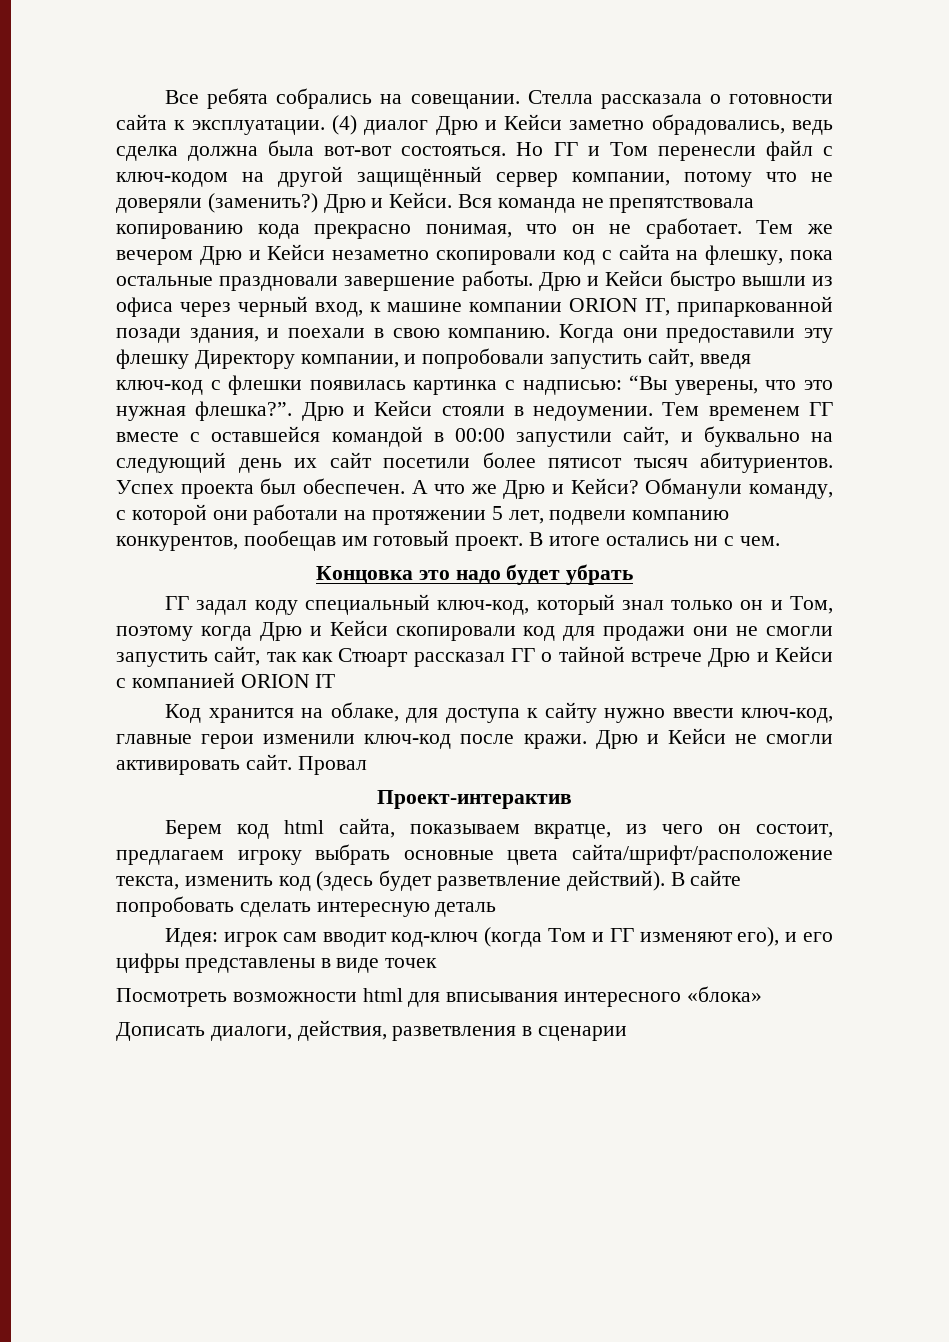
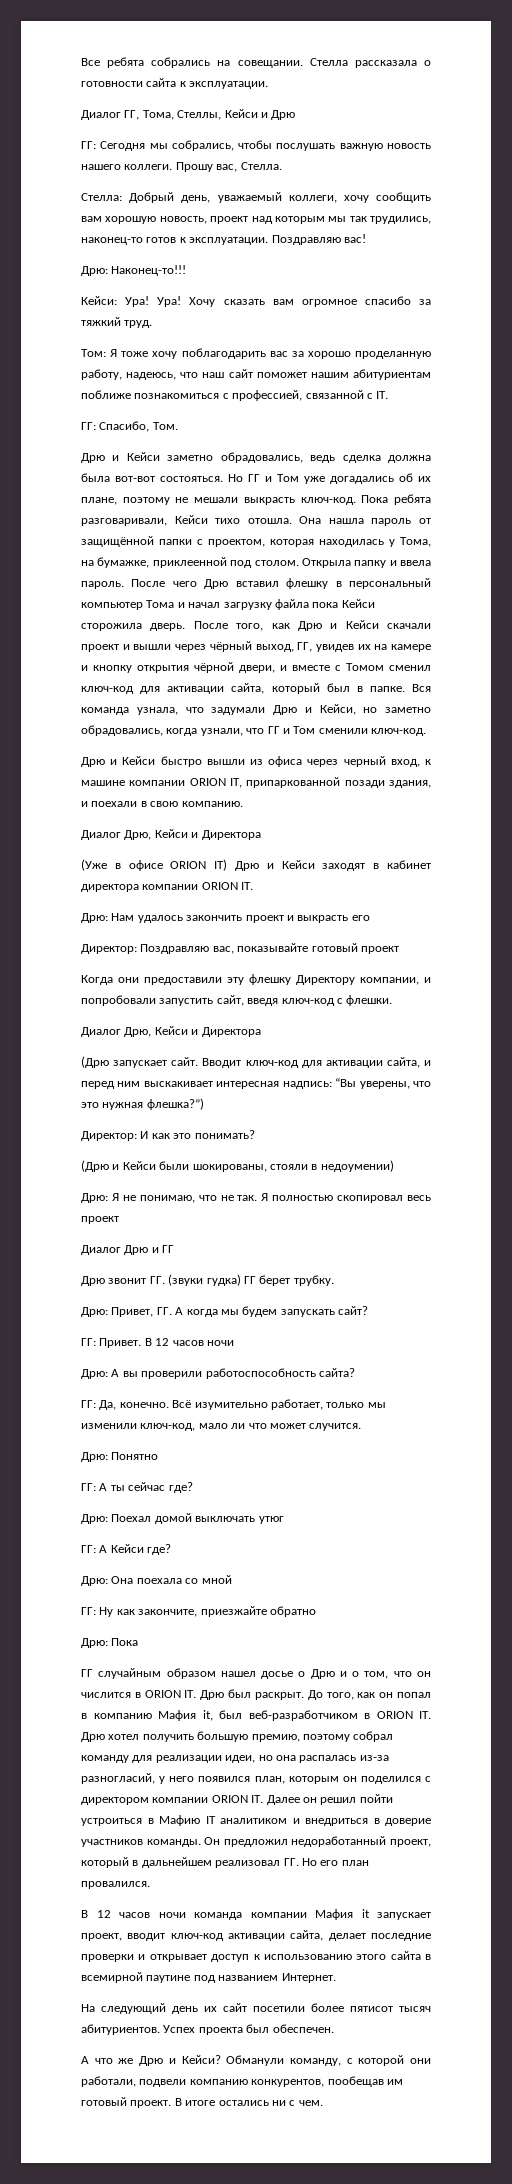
- Стелла рассказала о готовности сайта к эксплуатации. (4) диалог Дрю и Кейси заметно обрадовались, ведь сделка должна была вот-вот состояться.
+ Стелла рассказала о готовности сайта к эксплуатации.
+ Диалог ГГ, Тома, Стеллы, Кейси и Дрю
+ ГГ: Сегодня мы собрались, чтобы послушать важную новость нашего коллеги. Прошу вас, Стелла.
+ Стелла: Добрый день, уважаемый коллеги, хочу сообщить вам хорошую новость, проект над которым мы так трудились, наконец-то готов к эксплуатации. Поздравляю вас!
+ Дрю: Наконец-то!!!
+ Кейси: Ура! Ура! Хочу сказать вам огромное спасибо за тяжкий труд.
+ Том: Я тоже хочу поблагодарить вас за хорошо проделанную работу, надеюсь, что наш сайт поможет нашим абитуриентам поближе познакомиться с профессией, связанной с IT.
+ ГГ: Спасибо, Том.
+ Дрю и Кейси заметно обрадовались, ведь сделка должна была вот-вот состояться.
- Но ГГ и Том перенесли файл с ключ-кодом на другой защищённый сервер компании, потому что не доверяли (заменить?) Дрю и Кейси. Вся команда не препятствовала копированию кода прекрасно понимая, что он не сработает. Тем же вечером Дрю и Кейси незаметно скопировали код с сайта на флешку, пока остальные праздновали завершение работы. Дрю и Кейси быстро вышли из офиса через черный вход, к машине компании ORION IT, припаркованной позади здания, и поехали в свою компанию. Когда они предоставили эту флешку Директору компании, и попробовали запустить сайт, введя ключ-код с флешки появилась картинка с надписью: “Вы уверены, что это нужная флешка?”. Дрю и Кейси стояли в недоумении. Тем временем ГГ вместе с оставшейся командой в 00:00 запустили сайт, и буквально на следующий день их сайт посетили более пятисот тысяч абитуриентов.
+ Но ГГ и Том уже догадались об их плане, поэтому не мешали выкрасть ключ-код. Пока ребята разговаривали, Кейси тихо отошла. Она нашла пароль от защищённой папки с проектом, которая находилась у Тома, на бумажке, приклеенной под столом. Открыла папку и ввела пароль. После чего Дрю вставил флешку в персональный компьютер Тома и начал загрузку файла пока Кейси сторожила дверь. После того, как Дрю и Кейси скачали проект и вышли через чёрный выход, ГГ, увидев их на камере и кнопку открытия чёрной двери, и вместе с Томом сменил ключ-код для активации сайта, который был в папке. Вся команда узнала, что задумали Дрю и Кейси, но заметно обрадовались, когда узнали, что ГГ и Том сменили ключ-код.
+ Дрю и Кейси быстро вышли из офиса через черный вход, к машине компании ORION IT, припаркованной позади здания, и поехали в свою компанию.
+ Диалог Дрю, Кейси и Директора
+ (Уже в офисе ORION IT) Дрю и Кейси заходят в кабинет директора компании ORION IT.
+ Дрю: Нам удалось закончить проект и выкрасть его
+ Директор: Поздравляю вас, показывайте готовый проект
+ Когда они предоставили эту флешку Директору компании, и попробовали запустить сайт, введя ключ-код с флешки.
+ Диалог Дрю, Кейси и Директора
+ (Дрю запускает сайт. Вводит ключ-код для активации сайта, и перед ним выскакивает интересная надпись: “Вы уверены, что это нужная флешка?”)
+ Директор: И как это понимать?
+ (Дрю и Кейси были шокированы, стояли в недоумении)
+ Дрю: Я не понимаю, что не так. Я полностью скопировал весь проект
+ Диалог Дрю и ГГ
+ Дрю звонит ГГ. (звуки гудка) ГГ берет трубку.
+ Дрю: Привет, ГГ. А когда мы будем запускать сайт?
+ ГГ: Привет. В 12 часов ночи
+ Дрю: А вы проверили работоспособность сайта?
+ ГГ: Да, конечно. Всё изумительно работает, только мы изменили ключ-код, мало ли что может случится.
+ Дрю: Понятно
+ ГГ: А ты сейчас где?
+ Дрю: Поехал домой выключать утюг
+ ГГ: А Кейси где?
+ Дрю: Она поехала со мной
+ ГГ: Ну как закончите, приезжайте обратно
+ Дрю: Пока
+ ГГ случайным образом нашел досье о Дрю и о том, что он числится в ORION IT. Дрю был раскрыт. До того, как он попал в компанию Мафия it, был веб-разработчиком в ORION IT. Дрю хотел получить большую премию, поэтому собрал команду для реализации идеи, но она распалась из-за разногласий, у него появился план, которым он поделился с директором компании ORION IT. Далее он решил пойти устроиться в Мафию IT аналитиком и внедриться в доверие участников команды. Он предложил недоработанный проект, который в дальнейшем реализовал ГГ. Но его план провалился.
+ В 12 часов ночи команда компании Мафия it запускает проект, вводит ключ-код активации сайта, делает последние проверки и открывает доступ к использованию этого сайта в всемирной паутине под названием Интернет.
+ На следующий день их сайт посетили более пятисот тысяч абитуриентов.
- Успех проекта был обеспечен. А что же Дрю и Кейси?
+ Успех проекта был обеспечен.
+ А что же Дрю и Кейси?
- Обманули команду, с которой они работали на протяжении 5 лет, подвели компанию конкурентов, пообещав им готовый проект.
+ Обманули команду, с которой они работали, подвели компанию конкурентов, пообещав им готовый проект.
- Концовка это надо будет убрать
- ГГ задал коду специальный ключ-код, который знал только он и Том, поэтому когда Дрю и Кейси скопировали код для продажи они не смогли запустить сайт, так как Стюарт рассказал ГГ о тайной встрече Дрю и Кейси с компанией ORION IT
- Код хранится на облаке, для доступа к сайту нужно ввести ключ-код, главные герои изменили ключ-код после кражи. Дрю и Кейси не смогли активировать сайт. Провал
- Проект-интерактив
- Берем код html сайта, показываем вкратце, из чего он состоит, предлагаем игроку выбрать основные цвета сайта/шрифт/расположение текста, изменить код (здесь будет разветвление действий). В сайте попробовать сделать интересную деталь
- Идея: игрок сам вводит код-ключ (когда Том и ГГ изменяют его), и его цифры представлены в виде точек
- Посмотреть возможности html для вписывания интересного «блока»
- Дописать диалоги, действия, разветвления в сценарии

